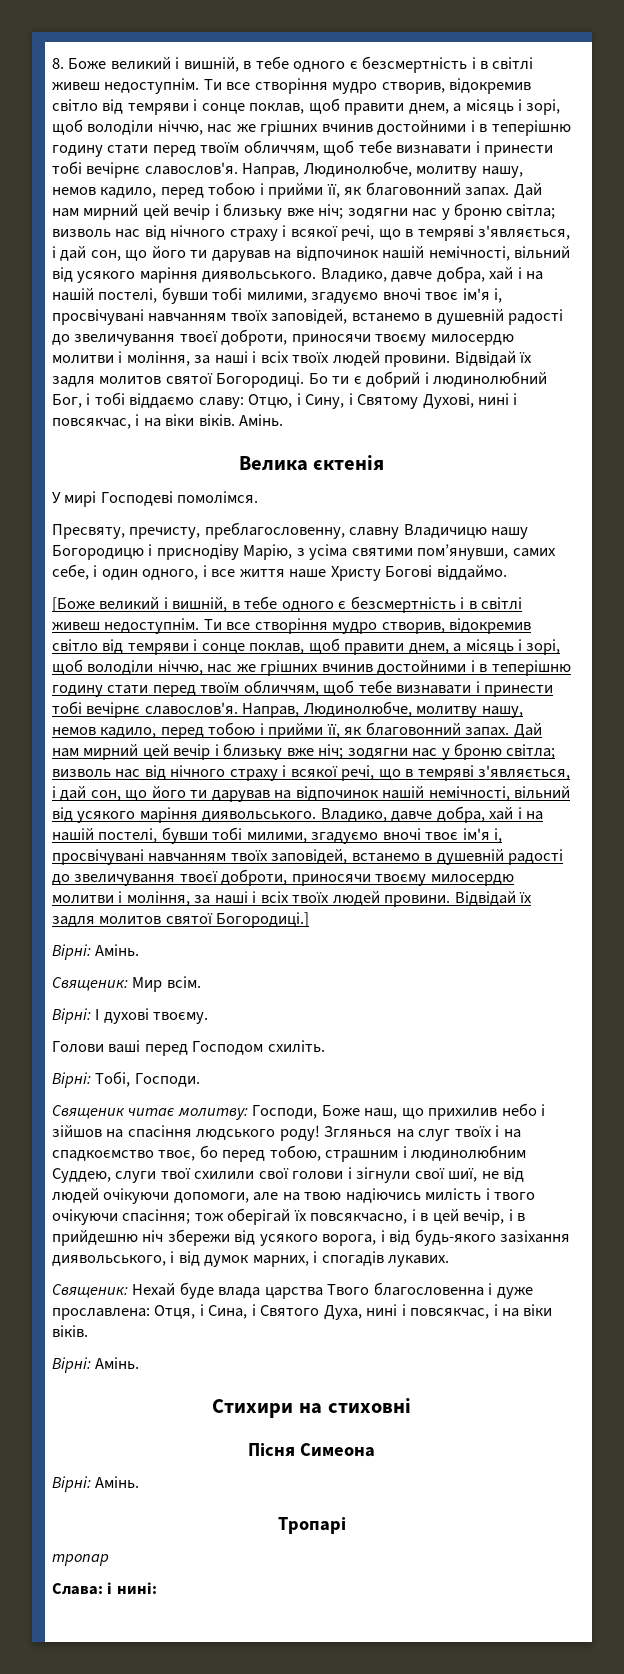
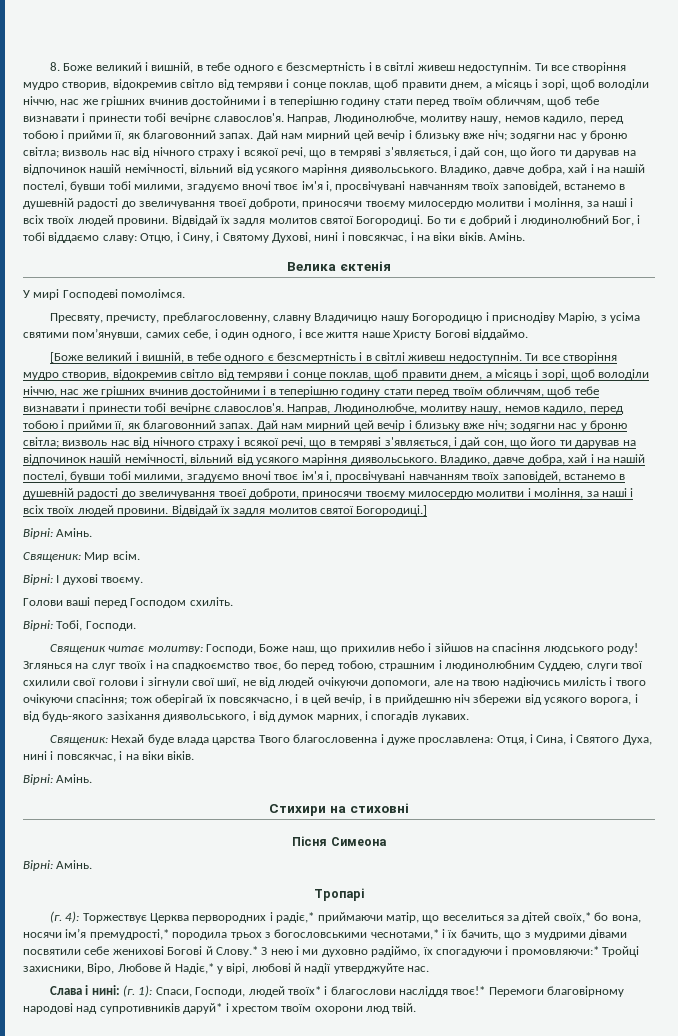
- тропар
- Слава: і нині:
+ (г. 4): Торжествує Церква первородних і радіє,* приймаючи матір, що веселиться за дітей своїх,* бо вона, носячи ім’я премудрості,* породила трьох з богословськими чеснотами,* і їх бачить, що з мудрими дівами посвятили себе женихові Богові й Слову.* З нею і ми духовно радіймо, їх спогадуючи і промовляючи:* Тройці захисники, Віро, Любове й Надіє,* у вірі, любові й надії утверджуйте нас.
+ Слава і нині: (г. 1): Спаси, Господи, людей твоїх* і благослови насліддя твоє!* Перемоги благовірному народові над супротивників даруй* і хрестом твоїм охорони люд твій.

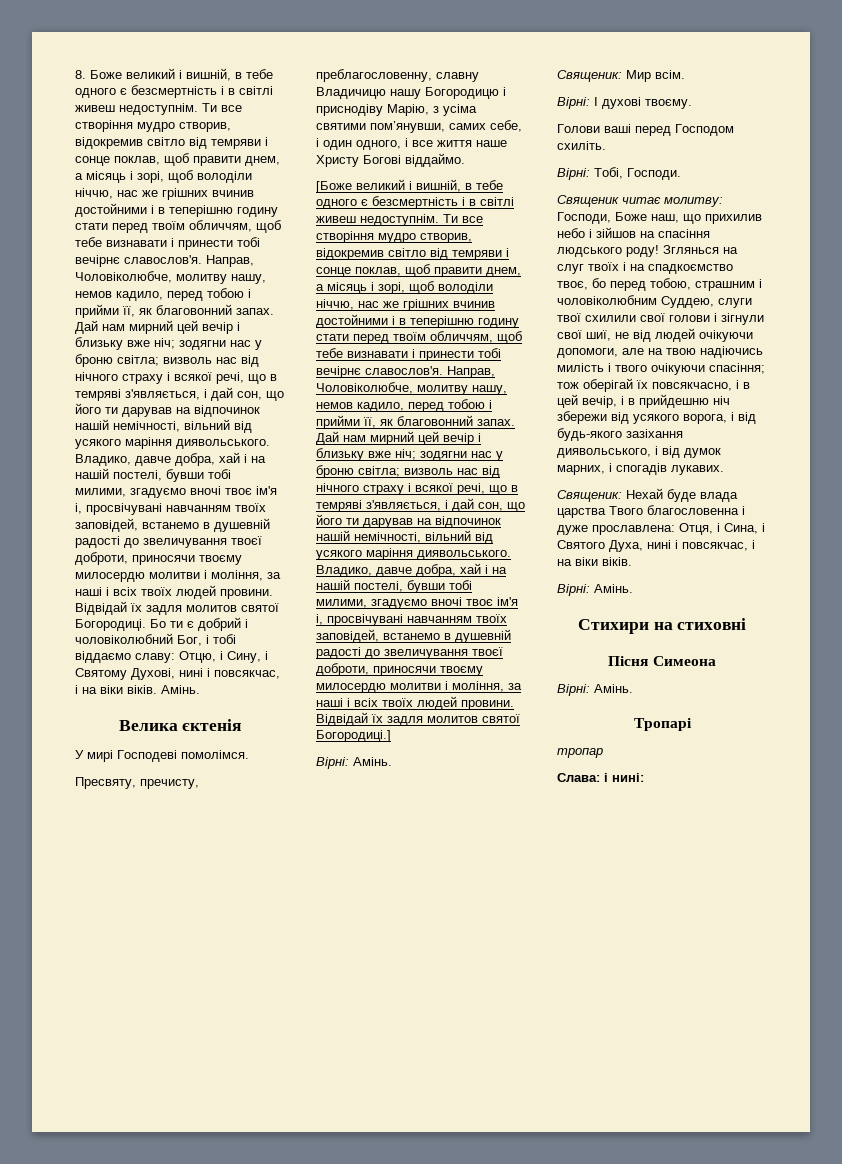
- 8. Боже великий і вишній, в тебе одного є безсмертність і в світлі живеш недоступнім. Ти все створіння мудро створив, відокремив світло від темряви і сонце поклав, щоб правити днем, а місяць і зорі, щоб володіли ніччю, нас же грішних вчинив достойними і в теперішню годину стати перед твоїм обличчям, щоб тебе визнавати і принести тобі вечірнє славослов'я. Направ, Людинолюбче, молитву нашу, немов кадило, перед тобою і прийми її, як благовонний запах.
+ 8. Боже великий і вишній, в тебе одного є безсмертність і в світлі живеш недоступнім. Ти все створіння мудро створив, відокремив світло від темряви і сонце поклав, щоб правити днем, а місяць і зорі, щоб володіли ніччю, нас же грішних вчинив достойними і в теперішню годину стати перед твоїм обличчям, щоб тебе визнавати і принести тобі вечірнє славослов'я. Направ, Чоловіколюбче, молитву нашу, немов кадило, перед тобою і прийми її, як благовонний запах.
- Бо ти є добрий і людинолюбний Бог, і тобі віддаємо славу: Отцю, і Сину, і Святому Духові, нині і повсякчас, і на віки віків.
+ Бо ти є добрий і чоловіколюбний Бог, і тобі віддаємо славу: Отцю, і Сину, і Святому Духові, нині і повсякчас, і на віки віків.
- [Боже великий і вишній, в тебе одного є безсмертність і в світлі живеш недоступнім. Ти все створіння мудро створив, відокремив світло від темряви і сонце поклав, щоб правити днем, а місяць і зорі, щоб володіли ніччю, нас же грішних вчинив достойними і в теперішню годину стати перед твоїм обличчям, щоб тебе визнавати і принести тобі вечірнє славослов'я. Направ, Людинолюбче, молитву нашу, немов кадило, перед тобою і прийми її, як благовонний запах.
+ [Боже великий і вишній, в тебе одного є безсмертність і в світлі живеш недоступнім. Ти все створіння мудро створив, відокремив світло від темряви і сонце поклав, щоб правити днем, а місяць і зорі, щоб володіли ніччю, нас же грішних вчинив достойними і в теперішню годину стати перед твоїм обличчям, щоб тебе визнавати і принести тобі вечірнє славослов'я. Направ, Чоловіколюбче, молитву нашу, немов кадило, перед тобою і прийми її, як благовонний запах.
- Зглянься на слуг твоїх і на спадкоємство твоє, бо перед тобою, страшним і людинолюбним Суддею, слуги твої схилили свої голови і зігнули свої шиї, не від людей очікуючи допомоги, але на твою надіючись милість і твого очікуючи спасіння;
+ Зглянься на слуг твоїх і на спадкоємство твоє, бо перед тобою, страшним і чоловіколюбним Суддею, слуги твої схилили свої голови і зігнули свої шиї, не від людей очікуючи допомоги, але на твою надіючись милість і твого очікуючи спасіння;
- (г. 4): Торжествує Церква первородних і радіє,* приймаючи матір, що веселиться за дітей своїх,* бо вона, носячи ім’я премудрості,* породила трьох з богословськими чеснотами,* і їх бачить, що з мудрими дівами посвятили себе женихові Богові й Слову.* З нею і ми духовно радіймо, їх спогадуючи і промовляючи:* Тройці захисники, Віро, Любове й Надіє,* у вірі, любові й надії утверджуйте нас.
- Слава і нині: (г. 1): Спаси, Господи, людей твоїх* і благослови насліддя твоє!* Перемоги благовірному народові над супротивників даруй* і хрестом твоїм охорони люд твій.
+ тропар
+ Слава: і нині:

